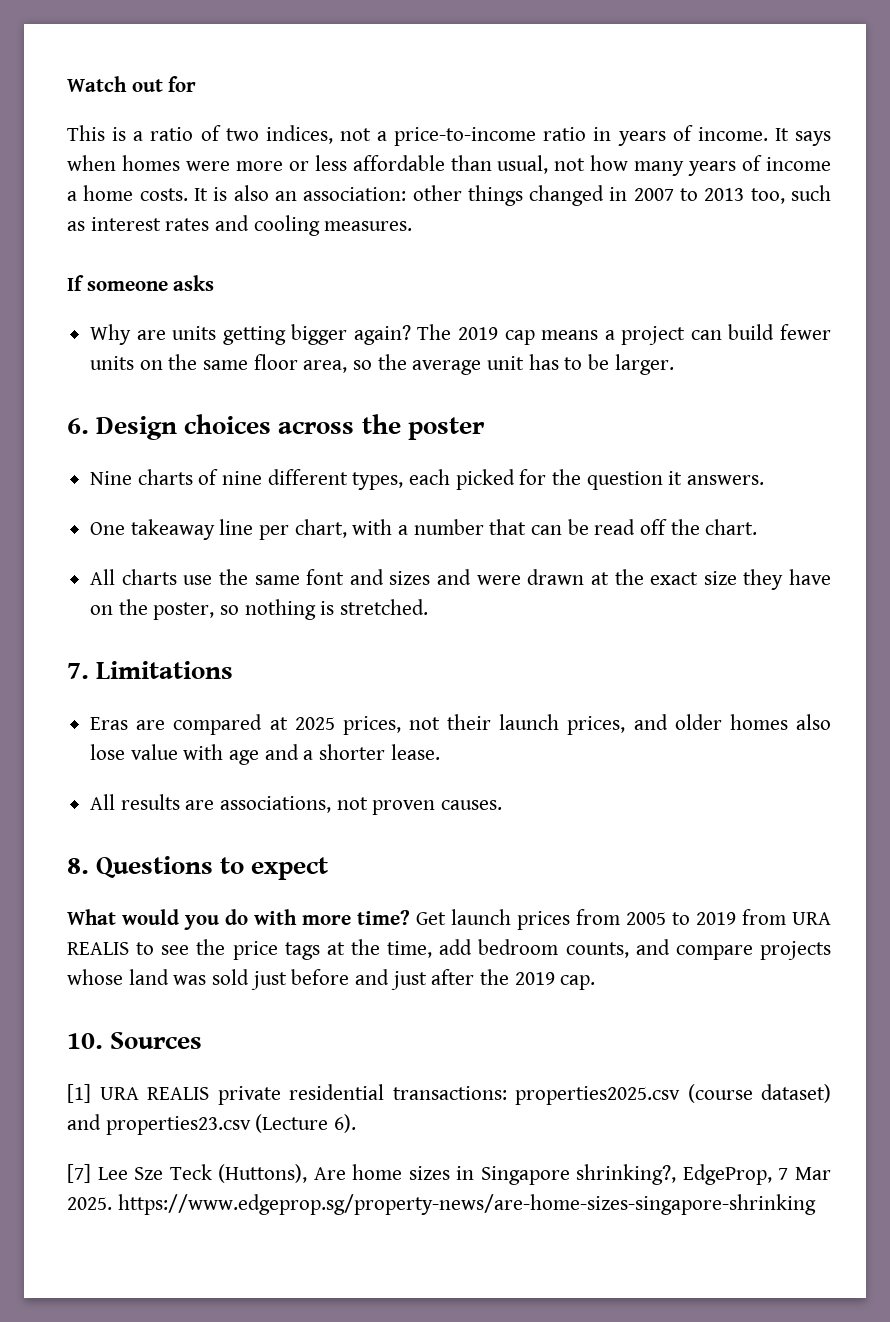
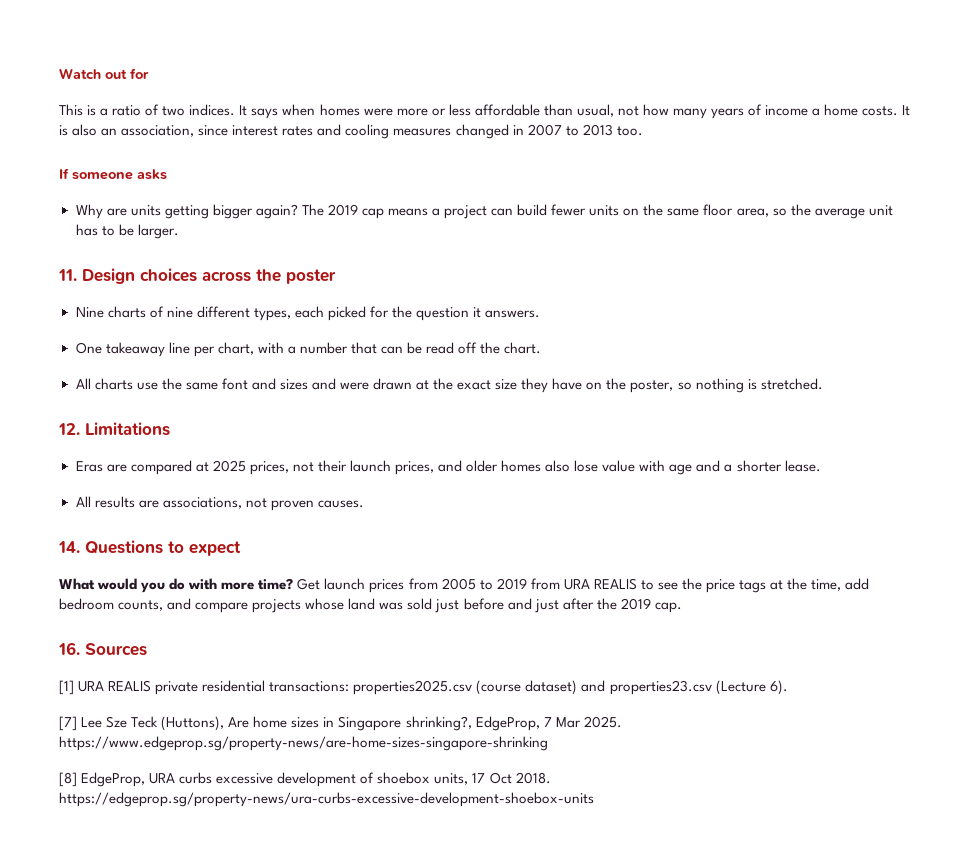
- This is a ratio of two indices, not a price-to-income ratio in years of income.
+ This is a ratio of two indices.
- It is also an association: other things changed in 2007 to 2013 too, such as interest rates and cooling measures.
+ It is also an association, since interest rates and cooling measures changed in 2007 to 2013 too.
- 6. Design choices across the poster
+ 11. Design choices across the poster
- 7. Limitations
+ 12. Limitations
- 8. Questions to expect
+ 14. Questions to expect
- 10. Sources
+ 16. Sources
+ [8] EdgeProp, URA curbs excessive development of shoebox units, 17 Oct 2018. https://edgeprop.sg/property-news/ura-curbs-excessive-development-shoebox-units

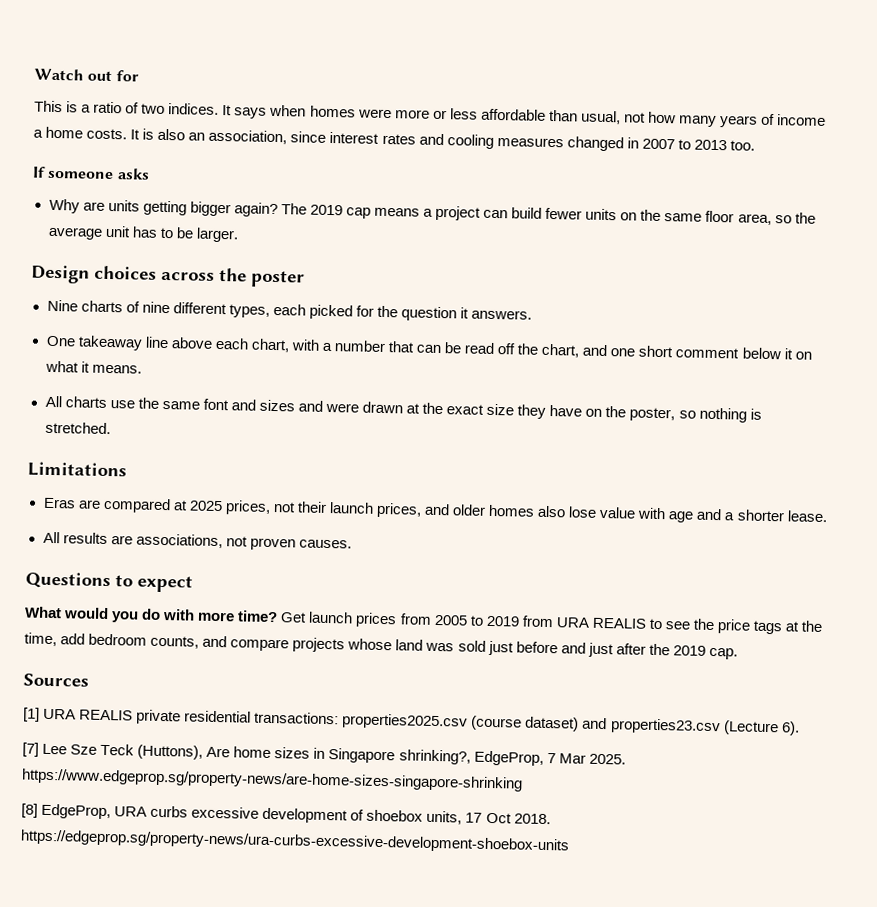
- 11. Design choices across the poster
+ Design choices across the poster
- One takeaway line per chart, with a number that can be read off the chart.
+ One takeaway line above each chart, with a number that can be read off the chart, and one short comment below it on what it means.
- 12. Limitations
+ Limitations
- 14. Questions to expect
+ Questions to expect
- 16. Sources
+ Sources

